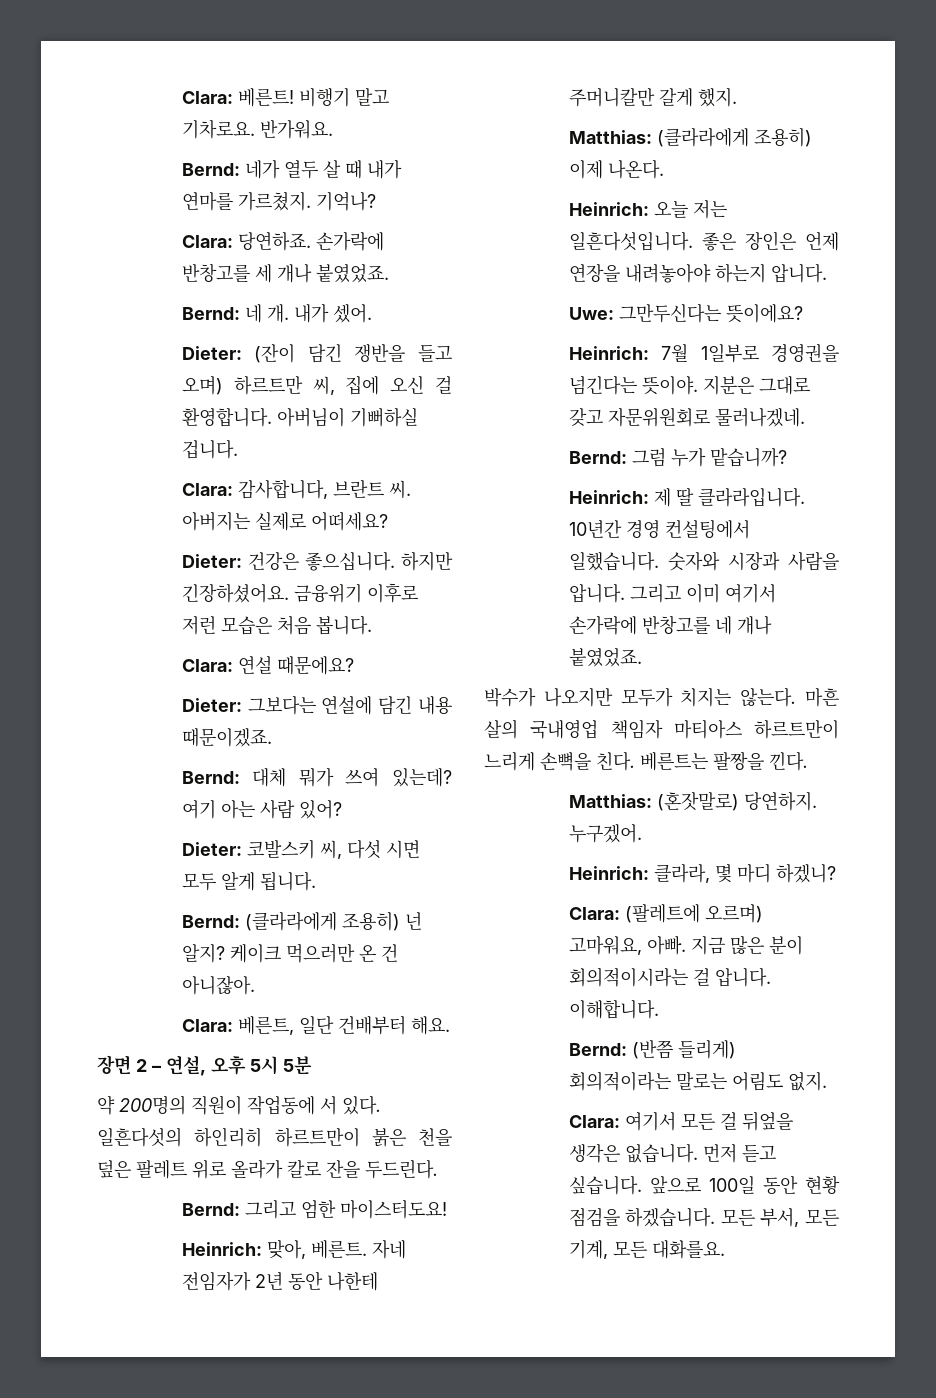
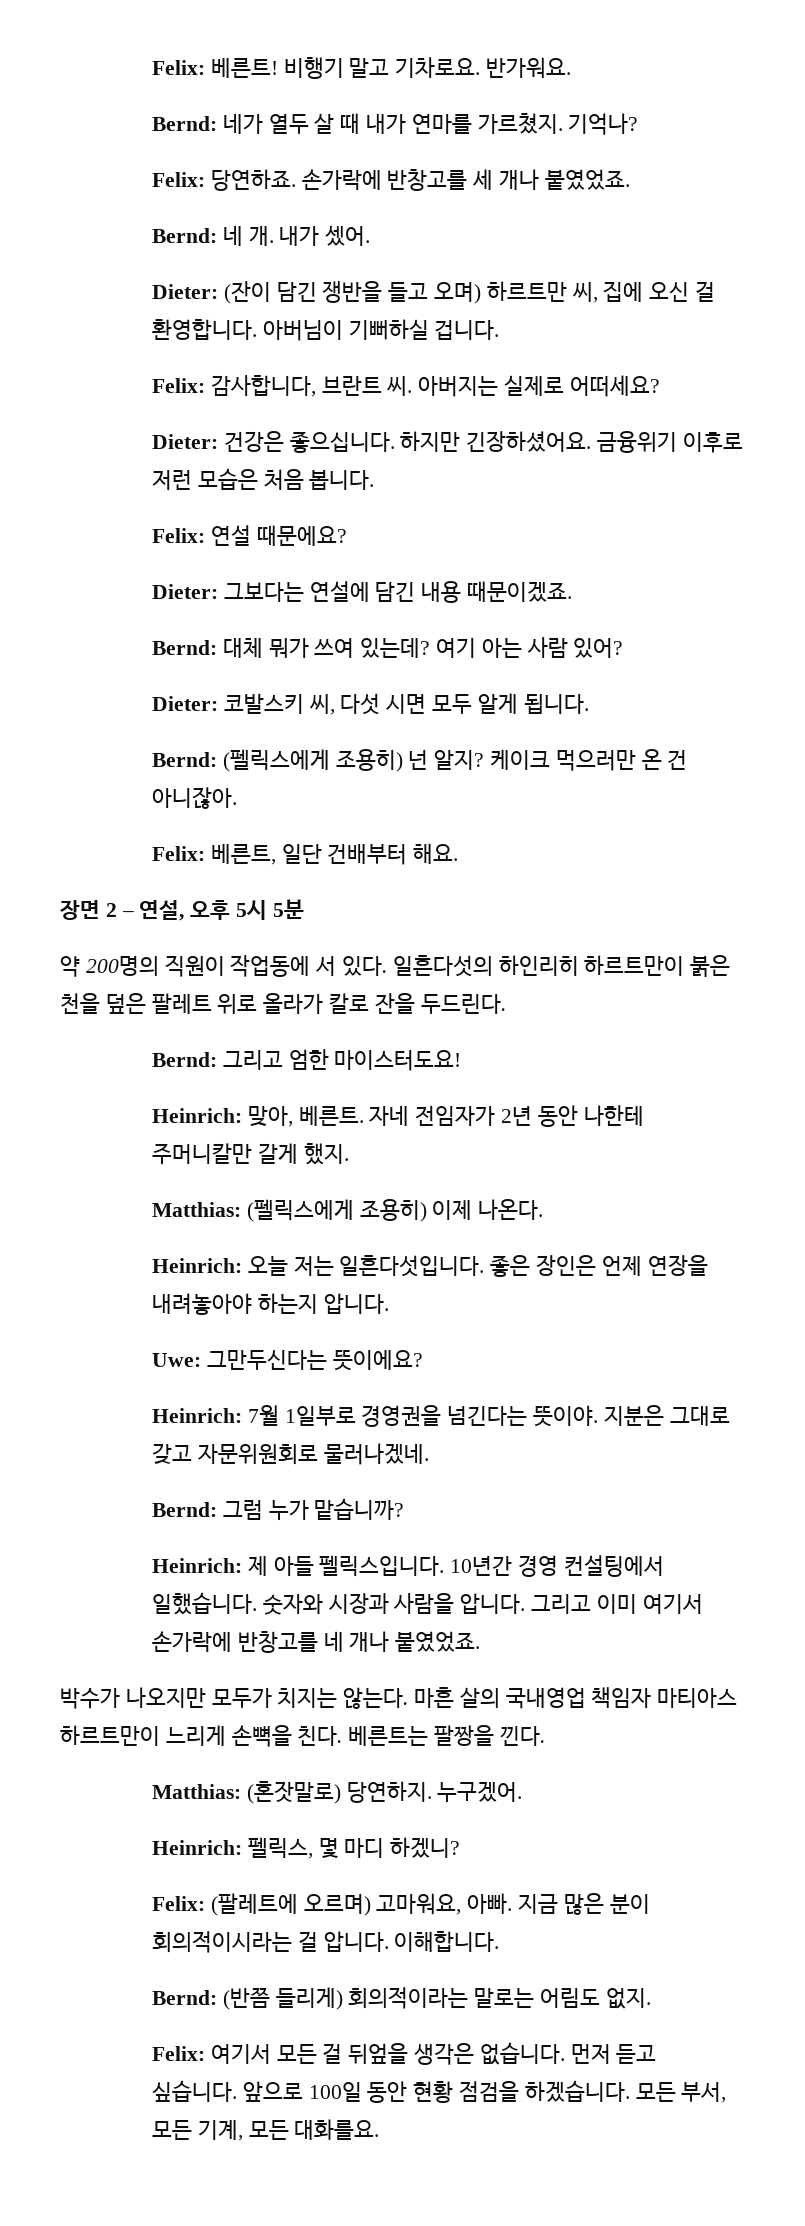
- Clara: 베른트!
+ Felix: 베른트!
- Clara: 당연하죠.
+ Felix: 당연하죠.
- Clara: 감사합니다, 브란트 씨.
+ Felix: 감사합니다, 브란트 씨.
- Clara: 연설 때문에요?
+ Felix: 연설 때문에요?
- Bernd: (클라라에게 조용히) 넌 알지?
+ Bernd: (펠릭스에게 조용히) 넌 알지?
- Clara: 베른트, 일단 건배부터 해요.
+ Felix: 베른트, 일단 건배부터 해요.
- Matthias: (클라라에게 조용히) 이제 나온다.
+ Matthias: (펠릭스에게 조용히) 이제 나온다.
- Heinrich: 제 딸 클라라입니다.
+ Heinrich: 제 아들 펠릭스입니다.
- Heinrich: 클라라, 몇 마디 하겠니?
+ Heinrich: 펠릭스, 몇 마디 하겠니?
- Clara: (팔레트에 오르며) 고마워요, 아빠.
+ Felix: (팔레트에 오르며) 고마워요, 아빠.
- Clara: 여기서 모든 걸 뒤엎을 생각은 없습니다.
+ Felix: 여기서 모든 걸 뒤엎을 생각은 없습니다.

